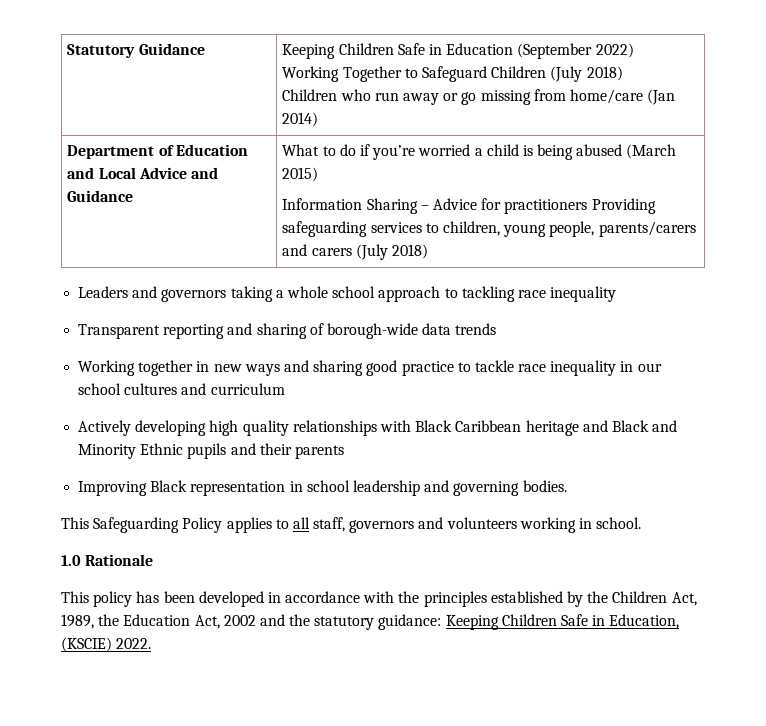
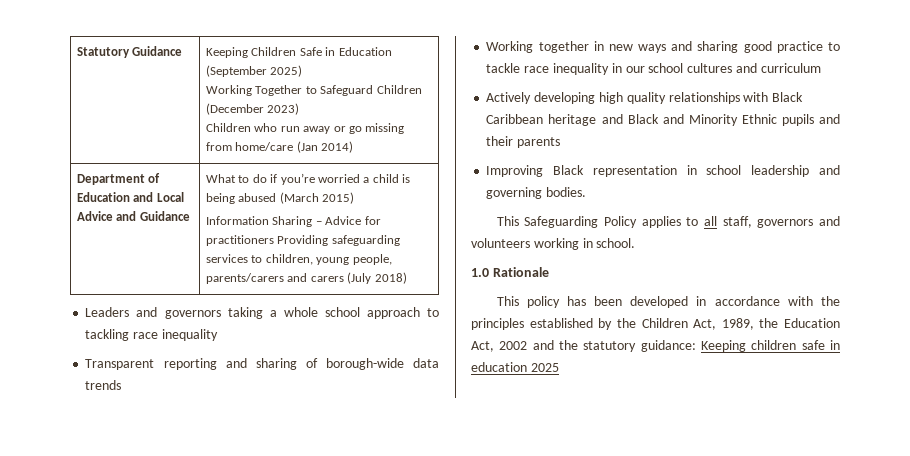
- Statutory Guidance | Keeping Children Safe in Education (September 2022)
- Working Together to Safeguard Children (July 2018)
+ Statutory Guidance | Keeping Children Safe in Education (September 2025)
+ Working Together to Safeguard Children (December 2023)
- This policy has been developed in accordance with the principles established by the Children Act, 1989, the Education Act, 2002 and the statutory guidance: Keeping Children Safe in Education, (KSCIE) 2022.
+ This policy has been developed in accordance with the principles established by the Children Act, 1989, the Education Act, 2002 and the statutory guidance: Keeping children safe in education 2025

